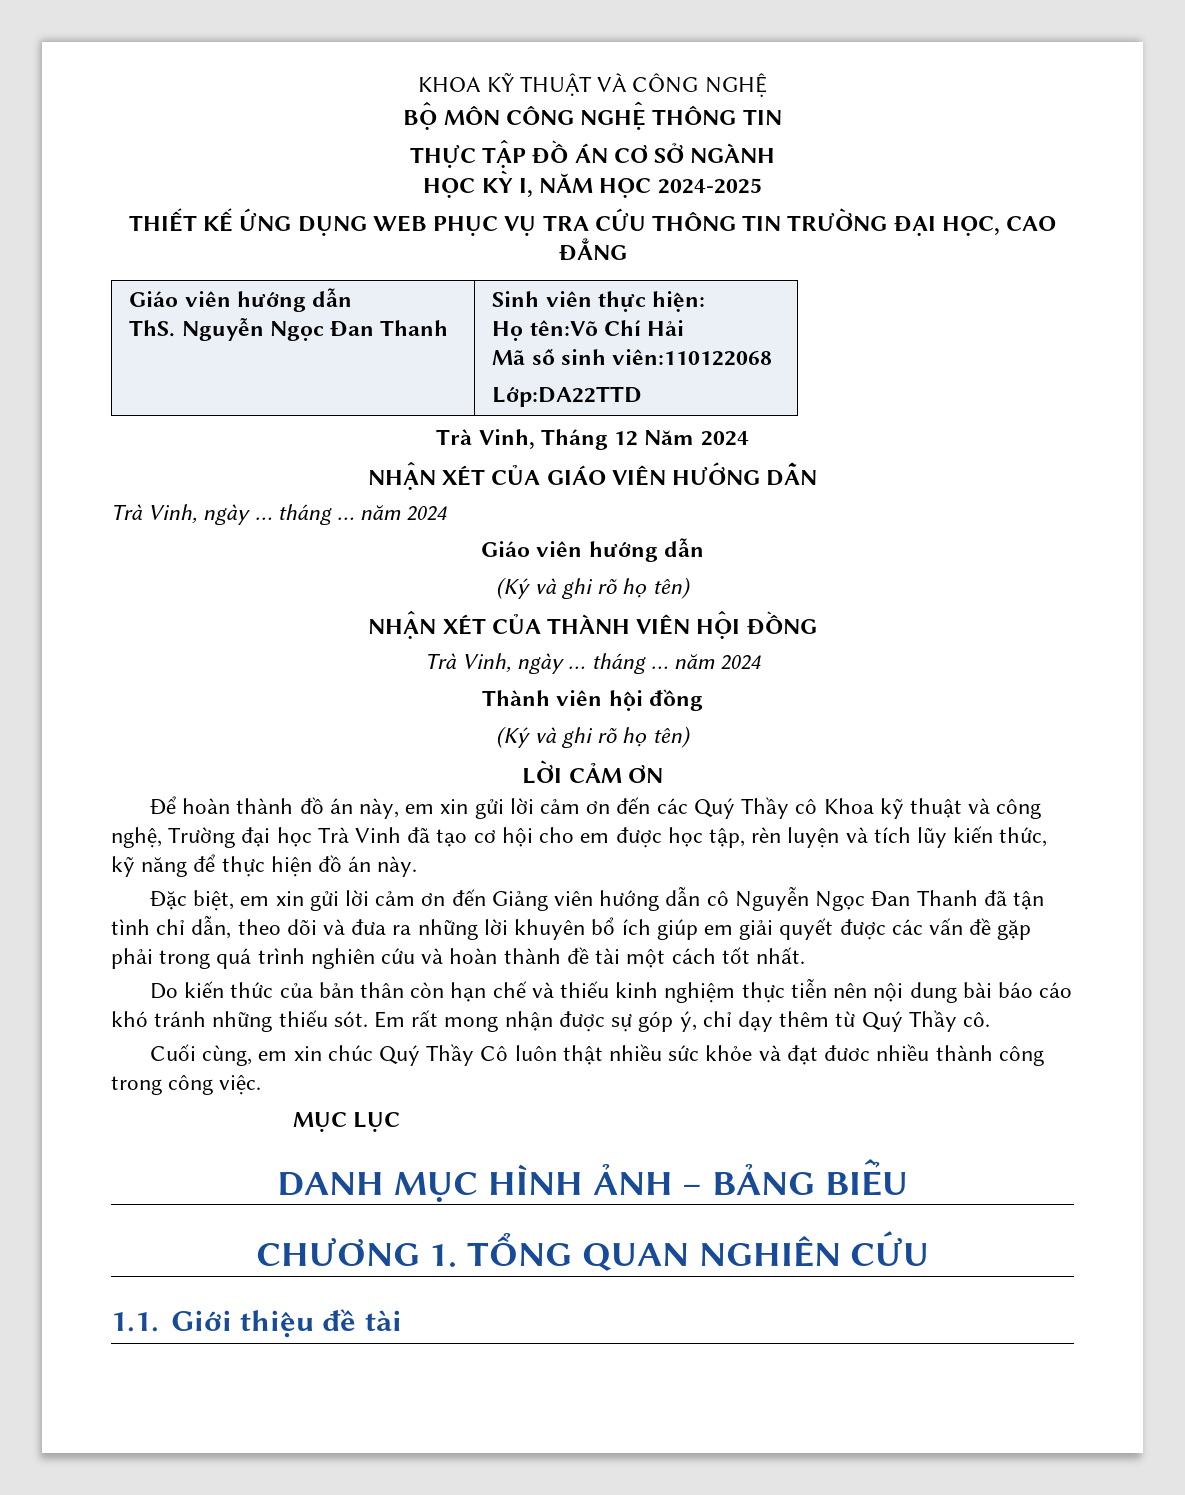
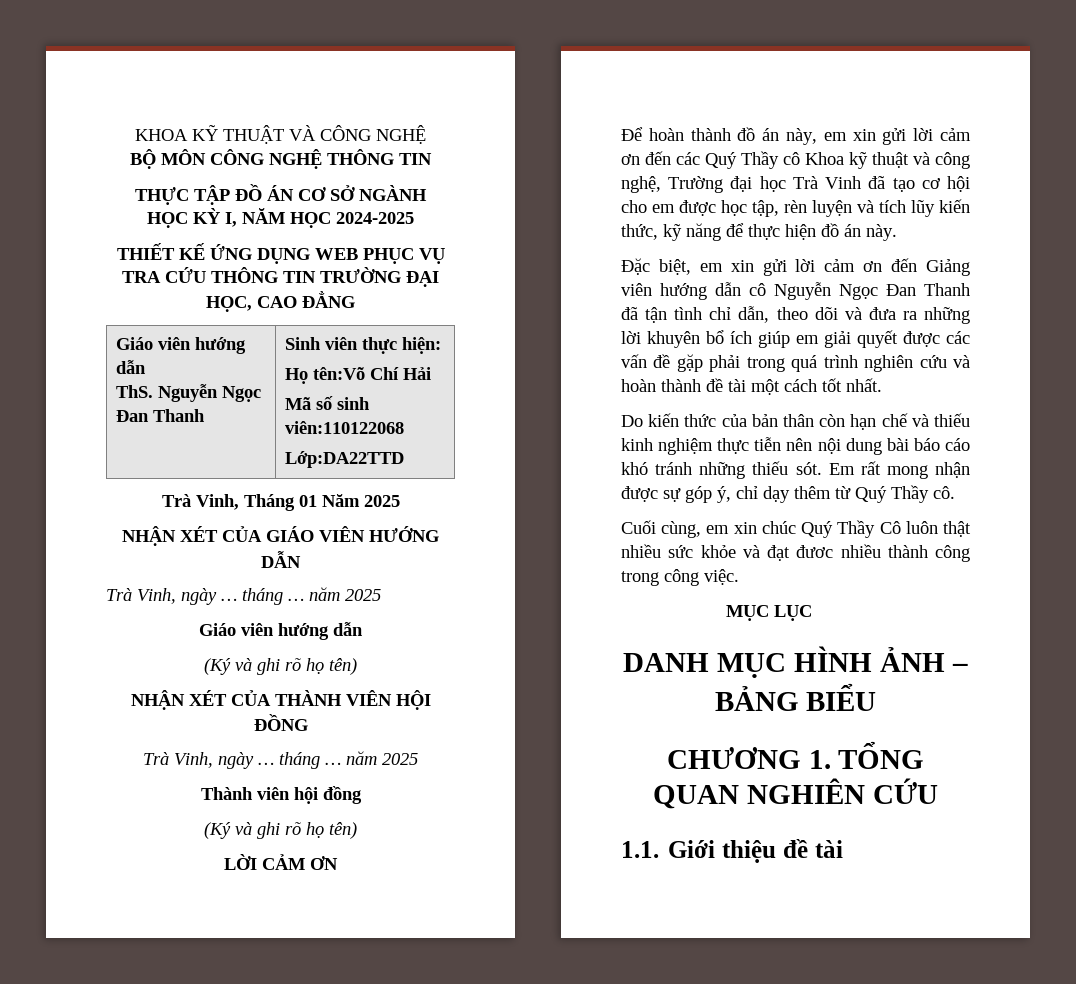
- Trà Vinh, Tháng 12 Năm 2024
+ Trà Vinh, Tháng 01 Năm 2025
  NHẬN XÉT CỦA GIÁO VIÊN HƯỚNG DẪN
- Trà Vinh, ngày … tháng … năm 2024
+ Trà Vinh, ngày … tháng … năm 2025
  NHẬN XÉT CỦA THÀNH VIÊN HỘI ĐỒNG
- Trà Vinh, ngày … tháng … năm 2024
+ Trà Vinh, ngày … tháng … năm 2025

